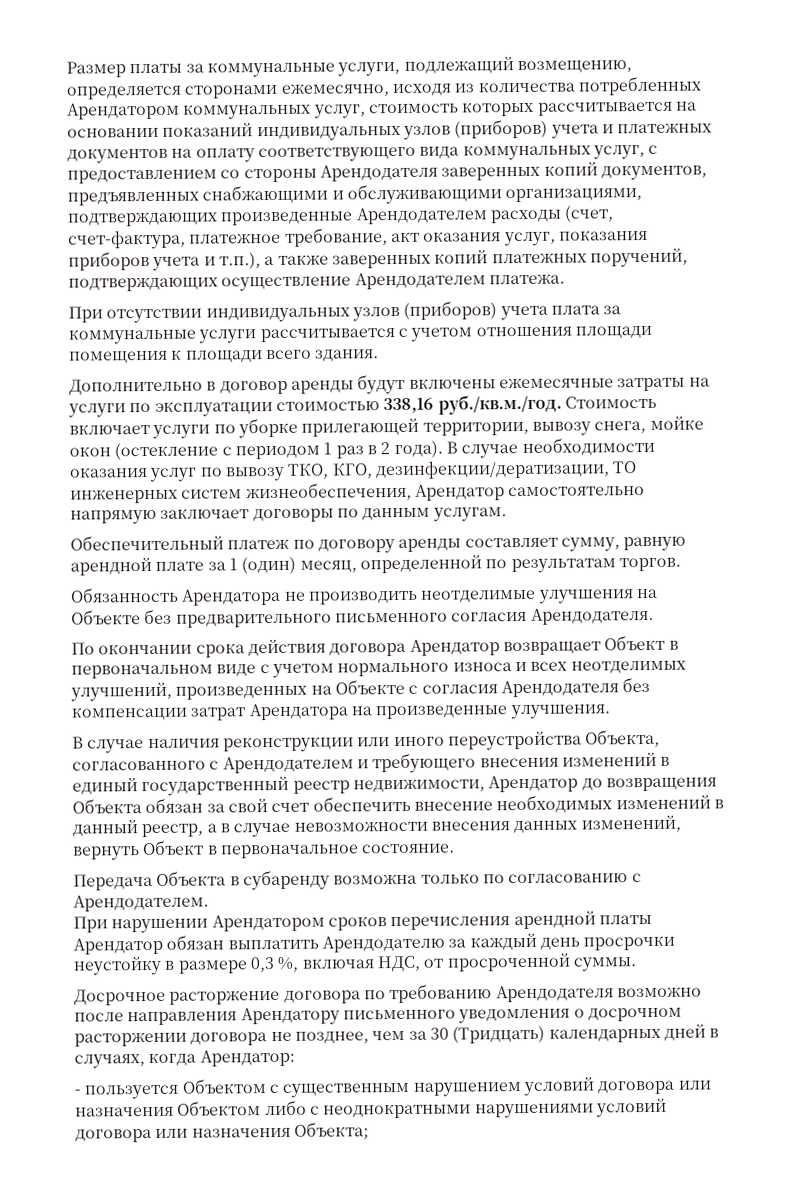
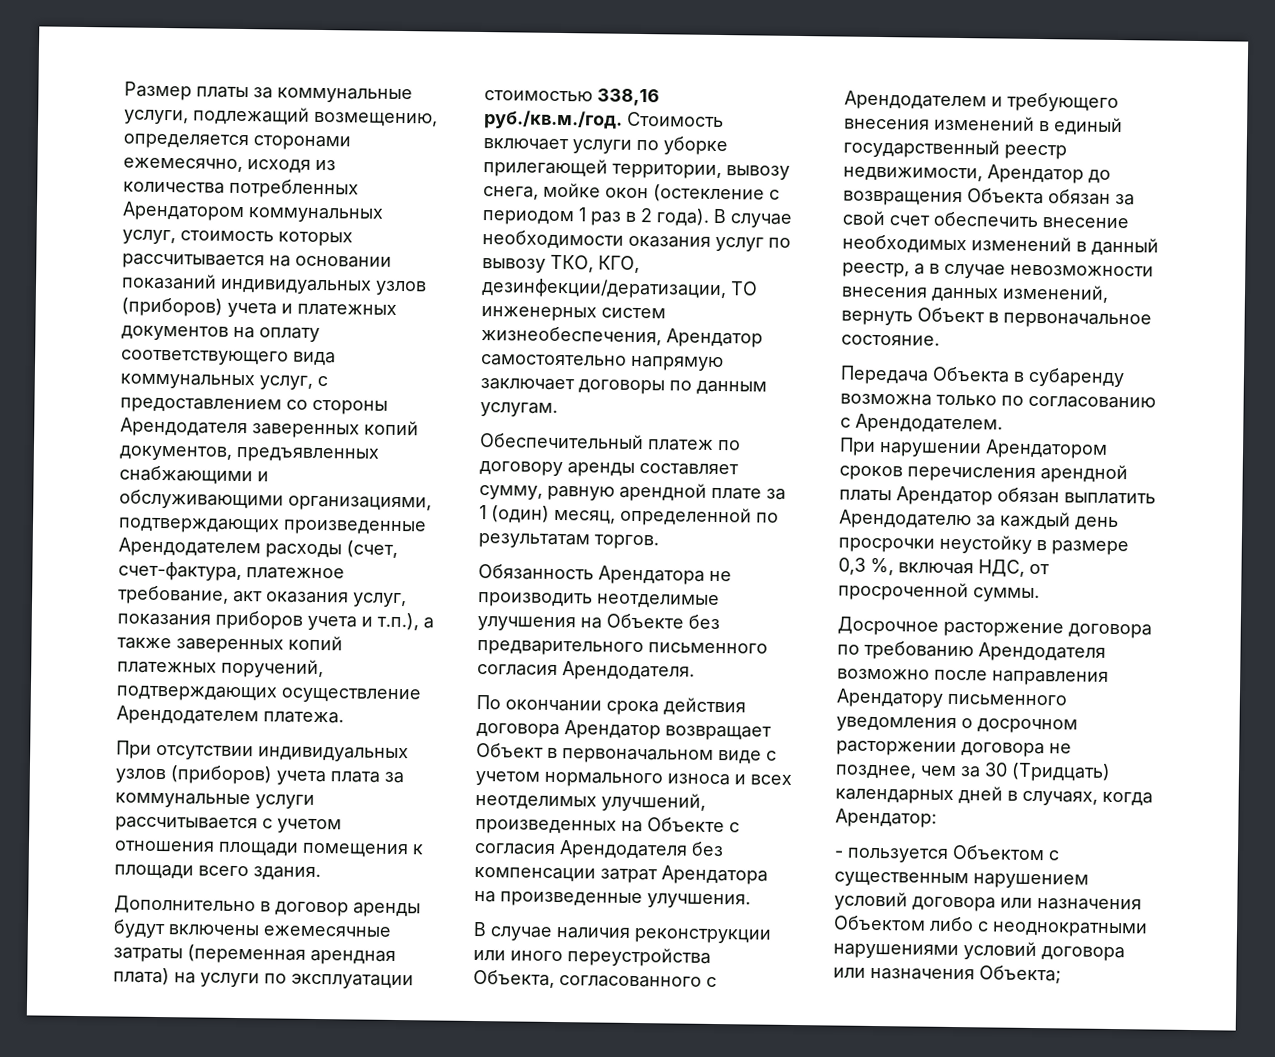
- Дополнительно в договор аренды будут включены ежемесячные затраты на услуги по эксплуатации стоимостью 338,16 руб./кв.м./год. Стоимость включает услуги по уборке прилегающей территории, вывозу снега, мойке окон (остекление с периодом 1 раз в 2 года).
+ Дополнительно в договор аренды будут включены ежемесячные затраты (переменная арендная плата) на услуги по эксплуатации стоимостью 338,16 руб./кв.м./год. Стоимость включает услуги по уборке прилегающей территории, вывозу снега, мойке окон (остекление с периодом 1 раз в 2 года).

